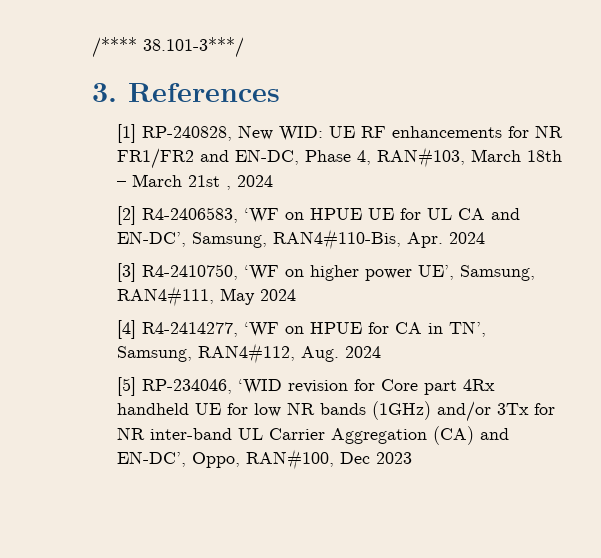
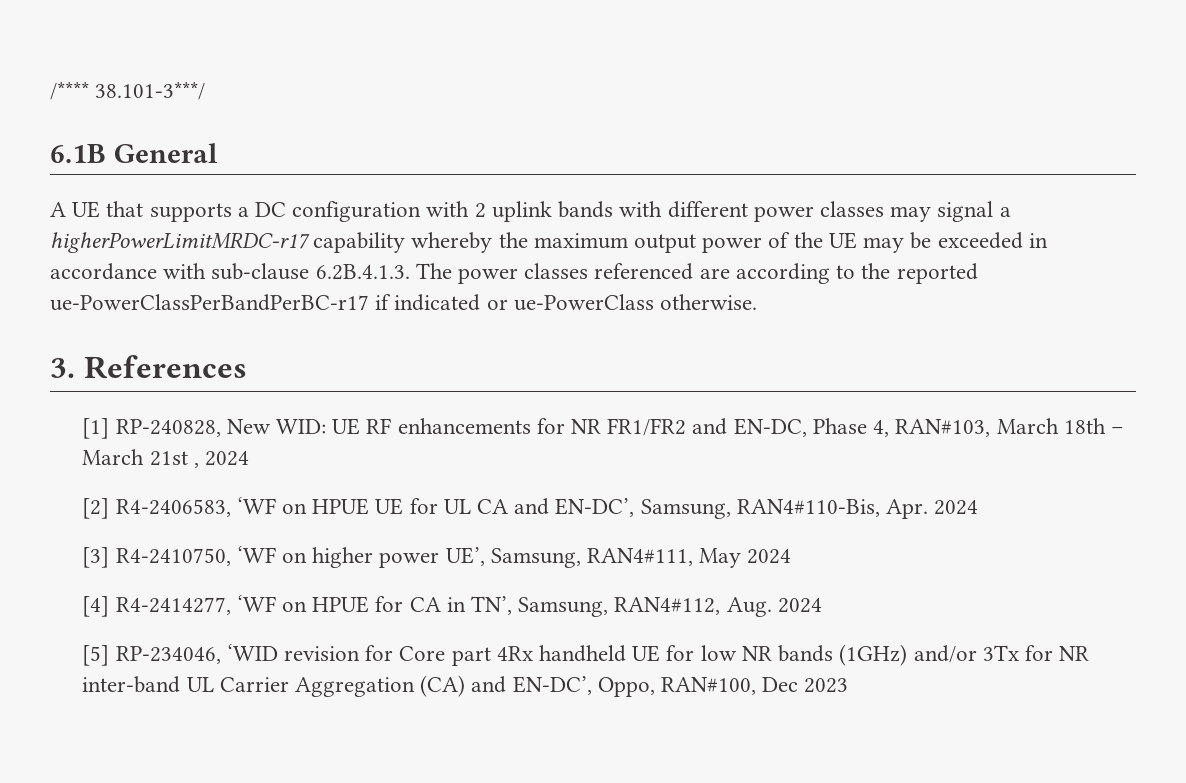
+ 6.1B General
+ A UE that supports a DC configuration with 2 uplink bands with different power classes may signal a higherPowerLimitMRDC-r17 capability whereby the maximum output power of the UE may be exceeded in accordance with sub-clause 6.2B.4.1.3. The power classes referenced are according to the reported ue-PowerClassPerBandPerBC-r17 if indicated or ue-PowerClass otherwise.

